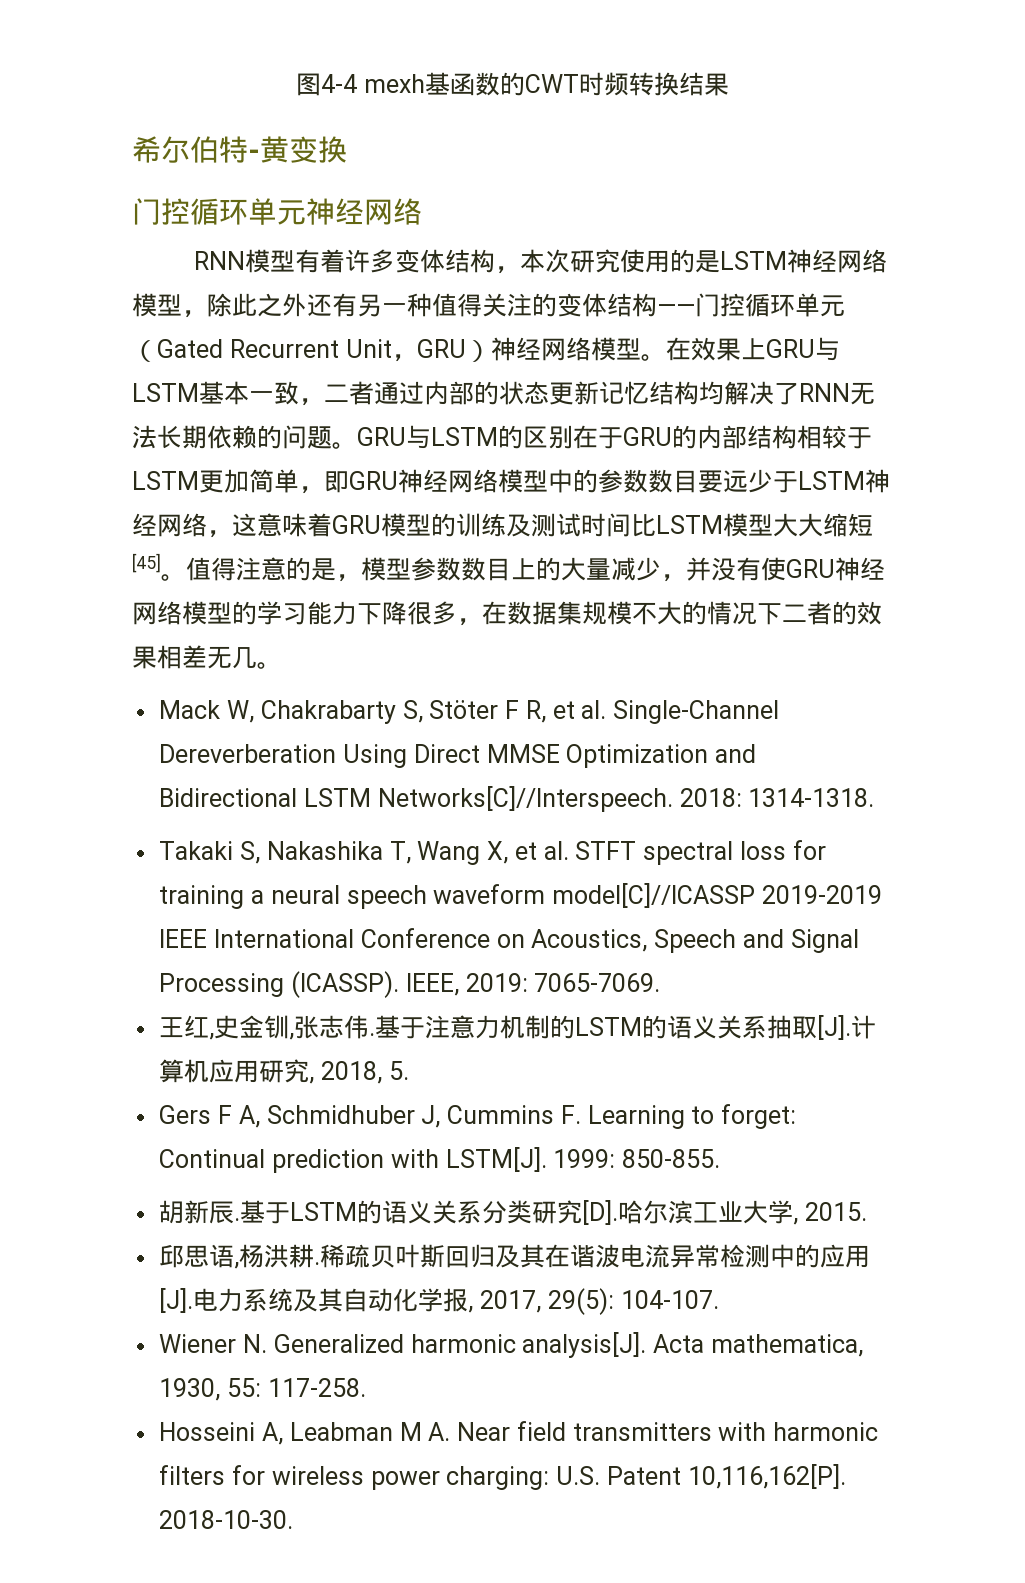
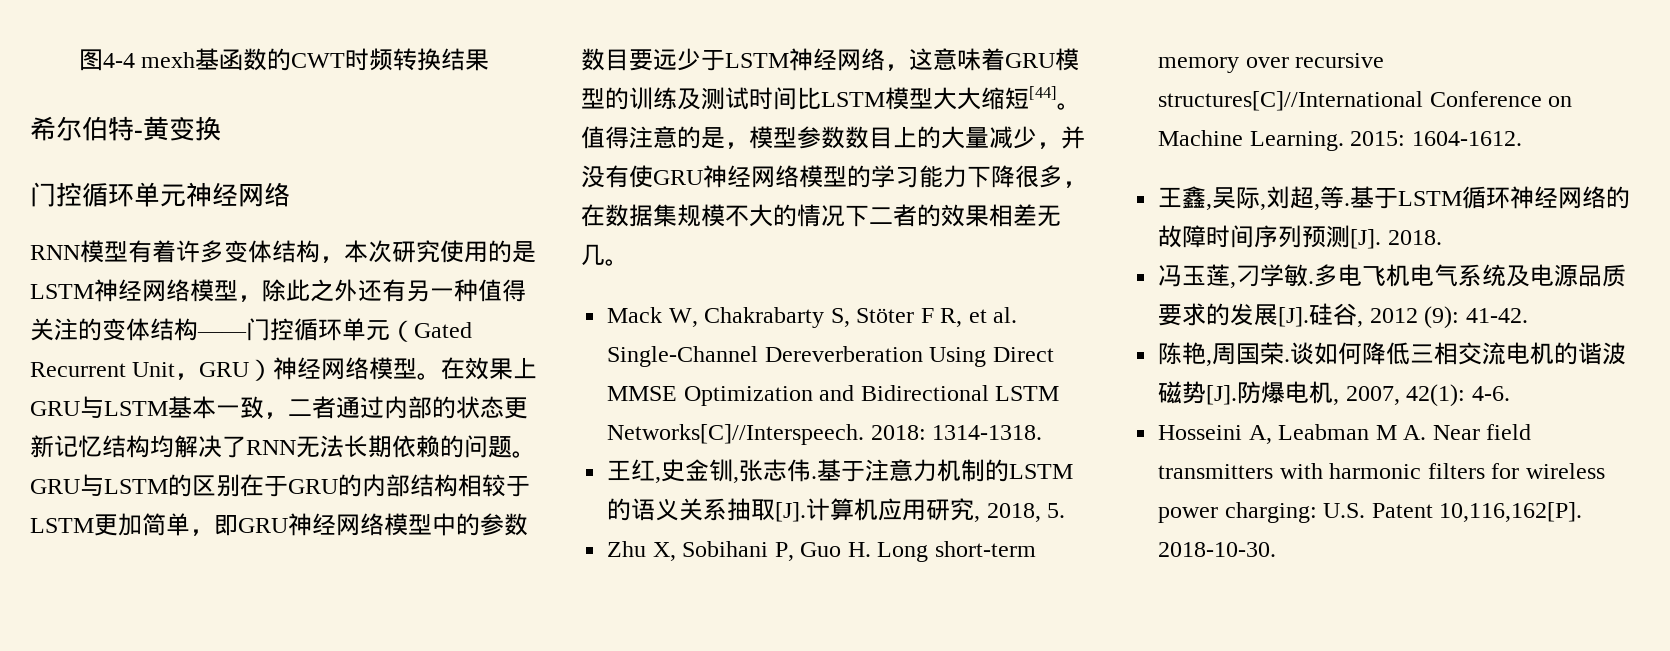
- GRU与LSTM的区别在于GRU的内部结构相较于LSTM更加简单，即GRU神经网络模型中的参数数目要远少于LSTM神经网络，这意味着GRU模型的训练及测试时间比LSTM模型大大缩短[45]。
+ GRU与LSTM的区别在于GRU的内部结构相较于LSTM更加简单，即GRU神经网络模型中的参数数目要远少于LSTM神经网络，这意味着GRU模型的训练及测试时间比LSTM模型大大缩短[44]。
- Takaki S, Nakashika T, Wang X, et al. STFT spectral loss for training a neural speech waveform model[C]//ICASSP 2019-2019 IEEE International Conference on Acoustics, Speech and Signal Processing (ICASSP). IEEE, 2019: 7065-7069.
- Gers F A, Schmidhuber J, Cummins F. Learning to forget: Continual prediction with LSTM[J]. 1999: 850-855.
- 胡新辰.基于LSTM的语义关系分类研究[D].哈尔滨工业大学, 2015.
- 邱思语,杨洪耕.稀疏贝叶斯回归及其在谐波电流异常检测中的应用[J].电力系统及其自动化学报, 2017, 29(5): 104-107.
- Wiener N. Generalized harmonic analysis[J]. Acta mathematica, 1930, 55: 117-258.
+ Zhu X, Sobihani P, Guo H. Long short-term memory over recursive structures[C]//International Conference on Machine Learning. 2015: 1604-1612.
+ 王鑫,吴际,刘超,等.基于LSTM循环神经网络的故障时间序列预测[J]. 2018.
+ 冯玉莲,刁学敏.多电飞机电气系统及电源品质要求的发展[J].硅谷, 2012 (9): 41-42.
+ 陈艳,周国荣.谈如何降低三相交流电机的谐波磁势[J].防爆电机, 2007, 42(1): 4-6.

